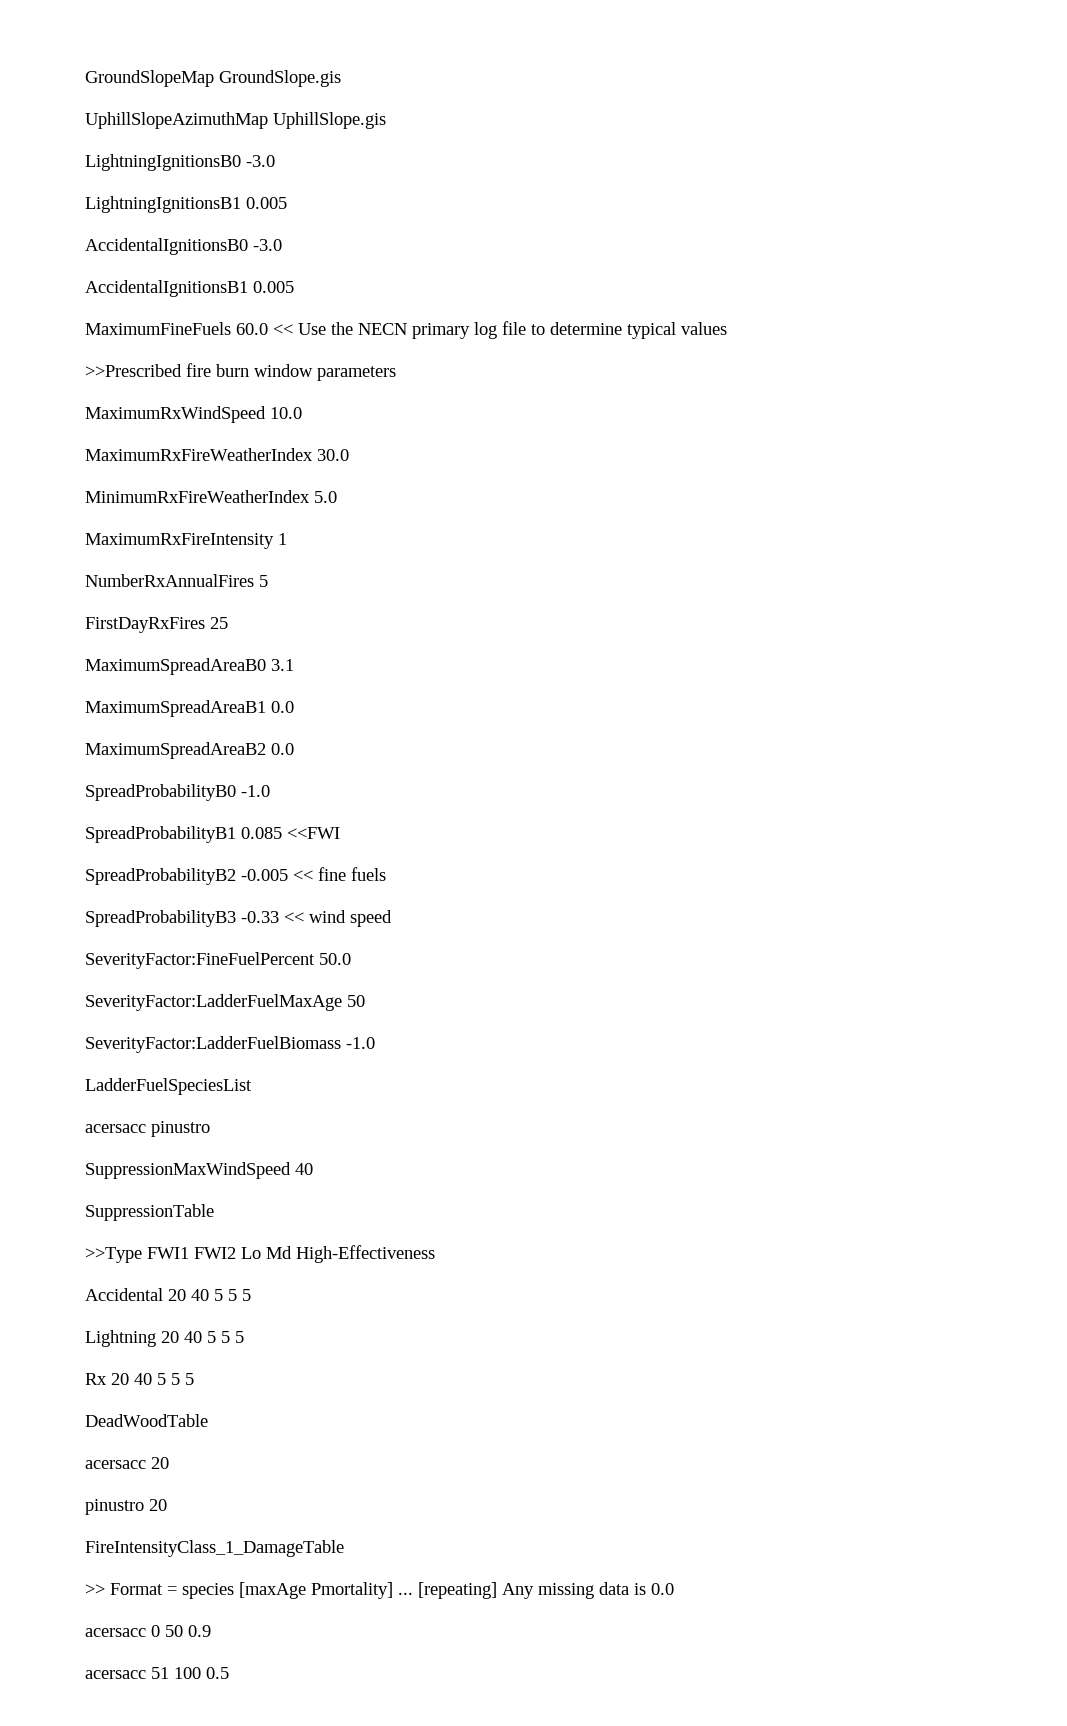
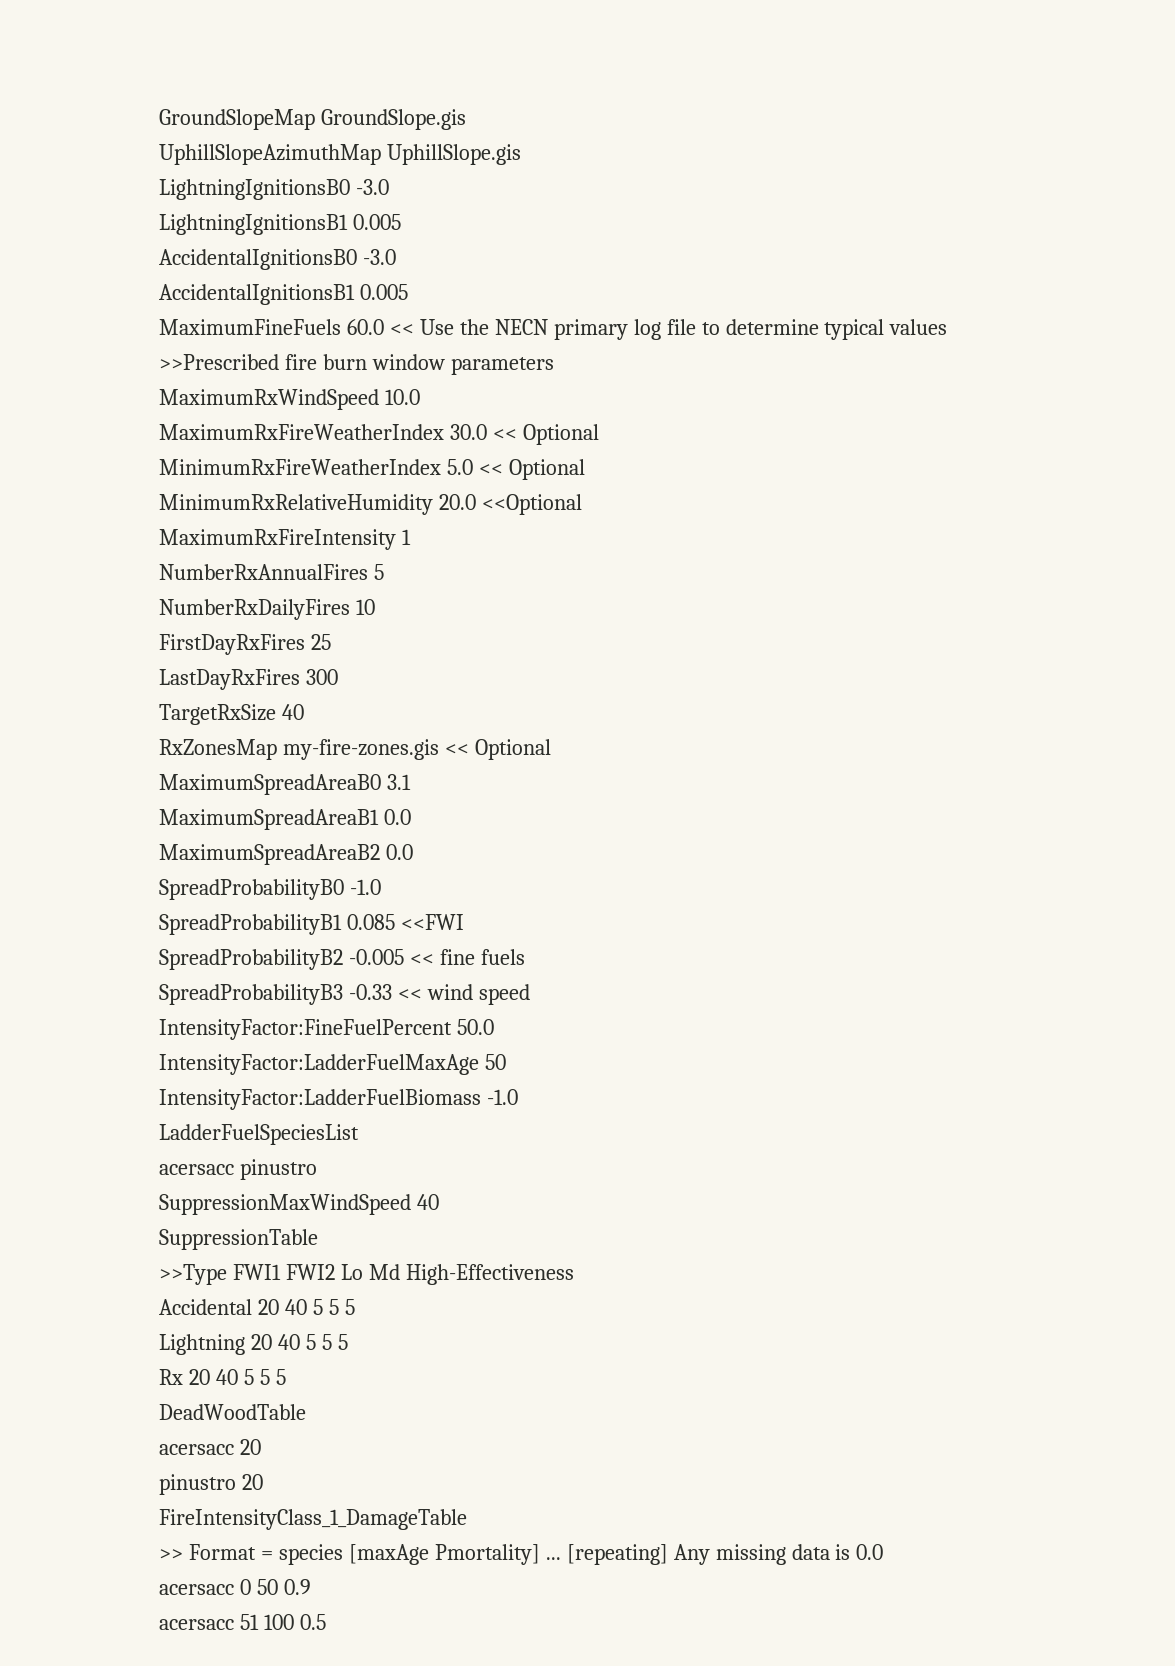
- MaximumRxFireWeatherIndex 30.0
+ MaximumRxFireWeatherIndex 30.0 << Optional
- MinimumRxFireWeatherIndex 5.0
+ MinimumRxFireWeatherIndex 5.0 << Optional
+ MinimumRxRelativeHumidity 20.0 <<Optional
+ NumberRxDailyFires 10
+ LastDayRxFires 300
+ TargetRxSize 40
+ RxZonesMap my-fire-zones.gis << Optional
- SeverityFactor:FineFuelPercent 50.0
+ IntensityFactor:FineFuelPercent 50.0
- SeverityFactor:LadderFuelMaxAge 50
+ IntensityFactor:LadderFuelMaxAge 50
- SeverityFactor:LadderFuelBiomass -1.0
+ IntensityFactor:LadderFuelBiomass -1.0

